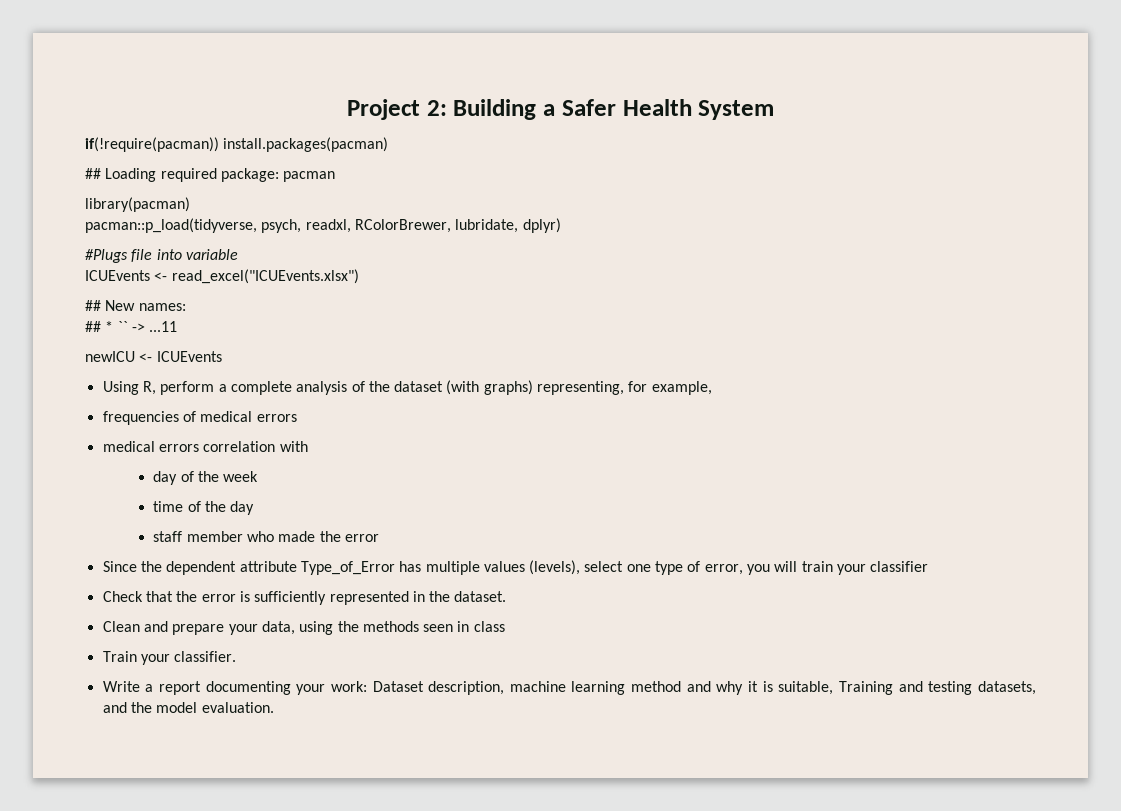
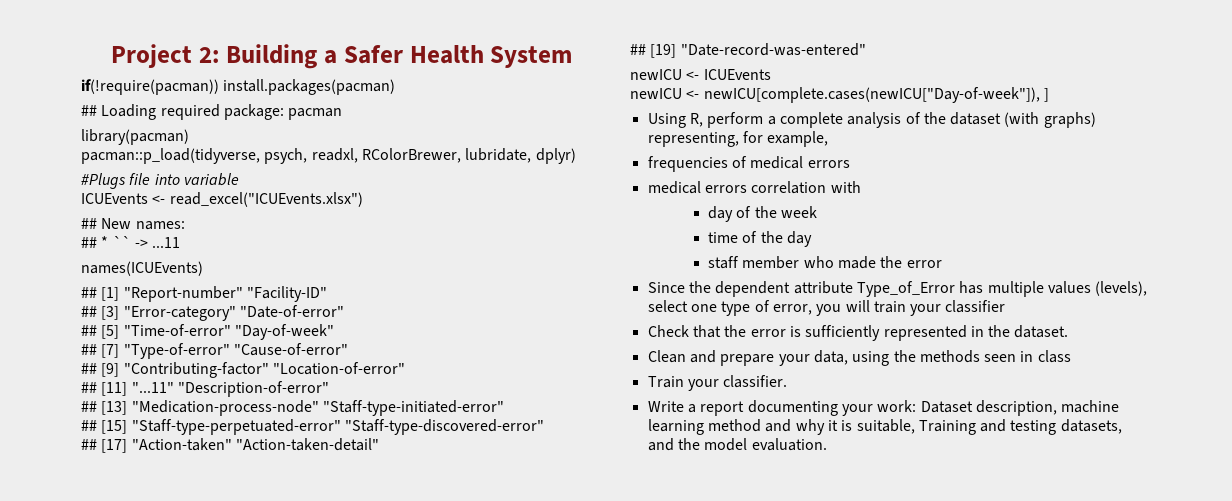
+ names(ICUEvents)
+ ## [1] "Report-number" "Facility-ID"
+ ## [3] "Error-category" "Date-of-error"
+ ## [5] "Time-of-error" "Day-of-week"
+ ## [7] "Type-of-error" "Cause-of-error"
+ ## [9] "Contributing-factor" "Location-of-error"
+ ## [11] "...11" "Description-of-error"
+ ## [13] "Medication-process-node" "Staff-type-initiated-error"
+ ## [15] "Staff-type-perpetuated-error" "Staff-type-discovered-error"
+ ## [17] "Action-taken" "Action-taken-detail"
+ ## [19] "Date-record-was-entered"
+ newICU <- newICU[complete.cases(newICU["Day-of-week"]), ]

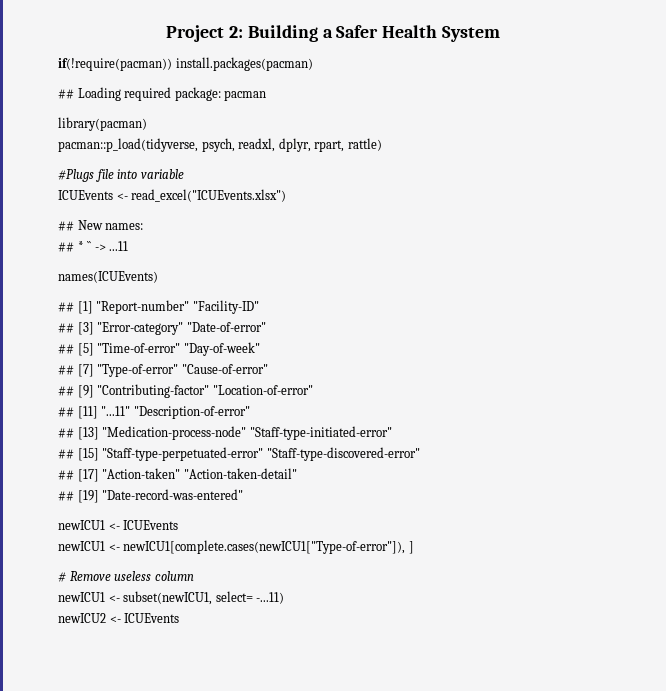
- pacman::p_load(tidyverse, psych, readxl, RColorBrewer, lubridate, dplyr)
+ pacman::p_load(tidyverse, psych, readxl, dplyr, rpart, rattle)
- newICU <- ICUEvents
+ newICU1 <- ICUEvents
- newICU <- newICU[complete.cases(newICU["Day-of-week"]), ]
- Using R, perform a complete analysis of the dataset (with graphs) representing, for example,
- frequencies of medical errors
- medical errors correlation with
- day of the week
- time of the day
- staff member who made the error
- Since the dependent attribute Type_of_Error has multiple values (levels), select one type of error, you will train your classifier
- Check that the error is sufficiently represented in the dataset.
- Clean and prepare your data, using the methods seen in class
- Train your classifier.
- Write a report documenting your work: Dataset description, machine learning method and why it is suitable, Training and testing datasets, and the model evaluation.
+ newICU1 <- newICU1[complete.cases(newICU1["Type-of-error"]), ]
+ # Remove useless column
+ newICU1 <- subset(newICU1, select= -...11)
+ newICU2 <- ICUEvents

